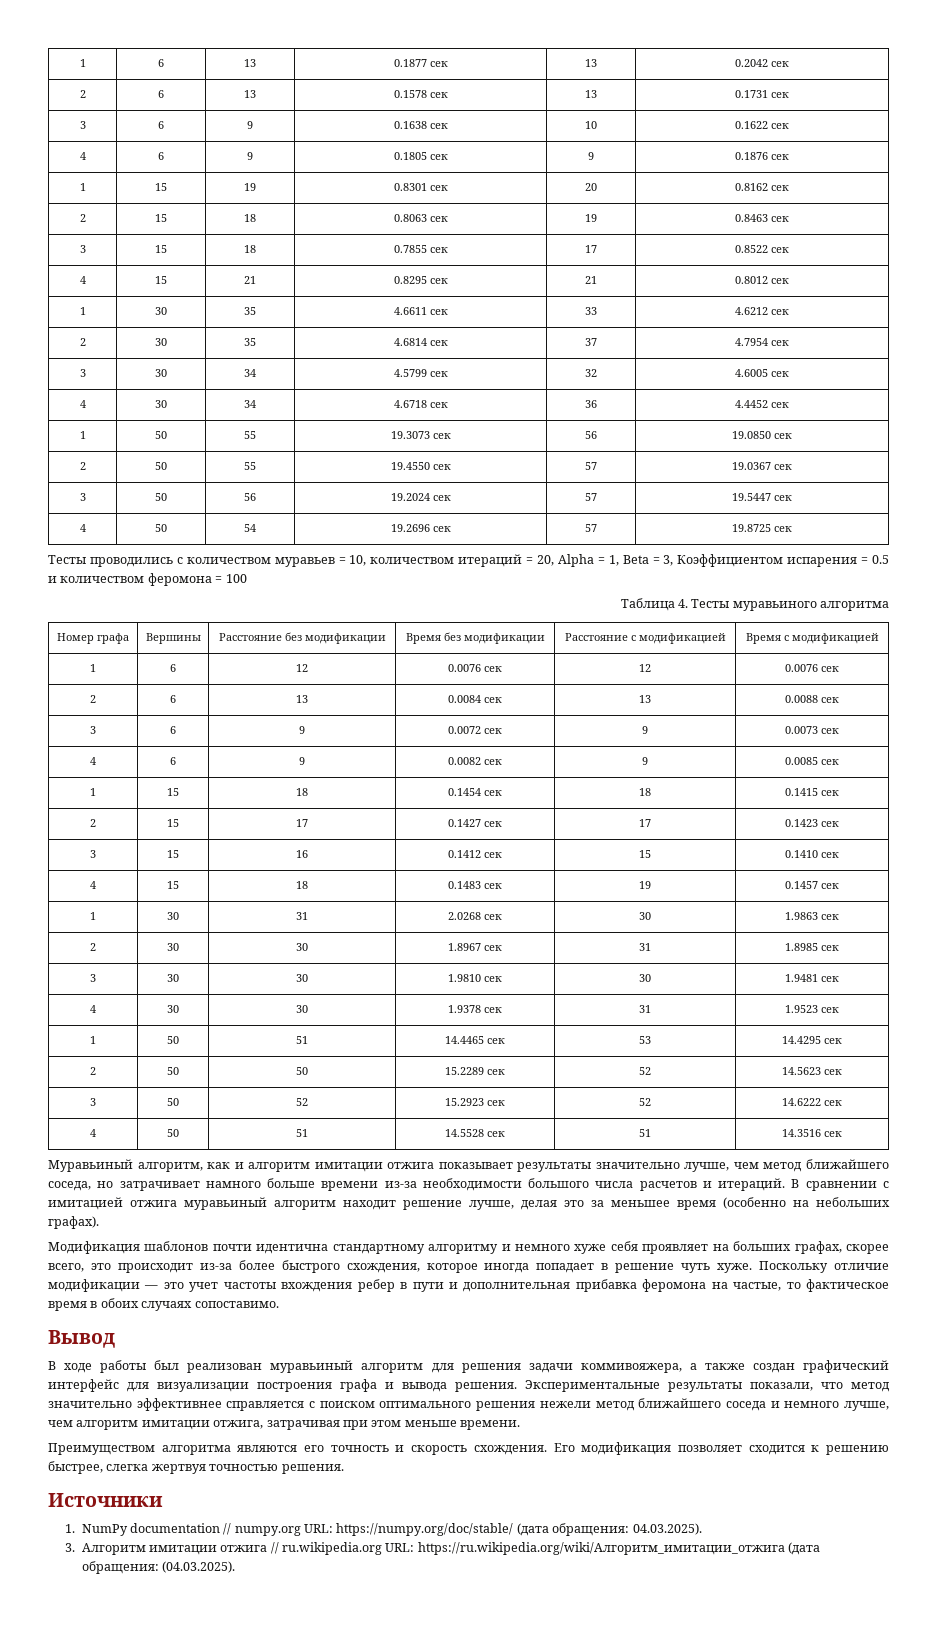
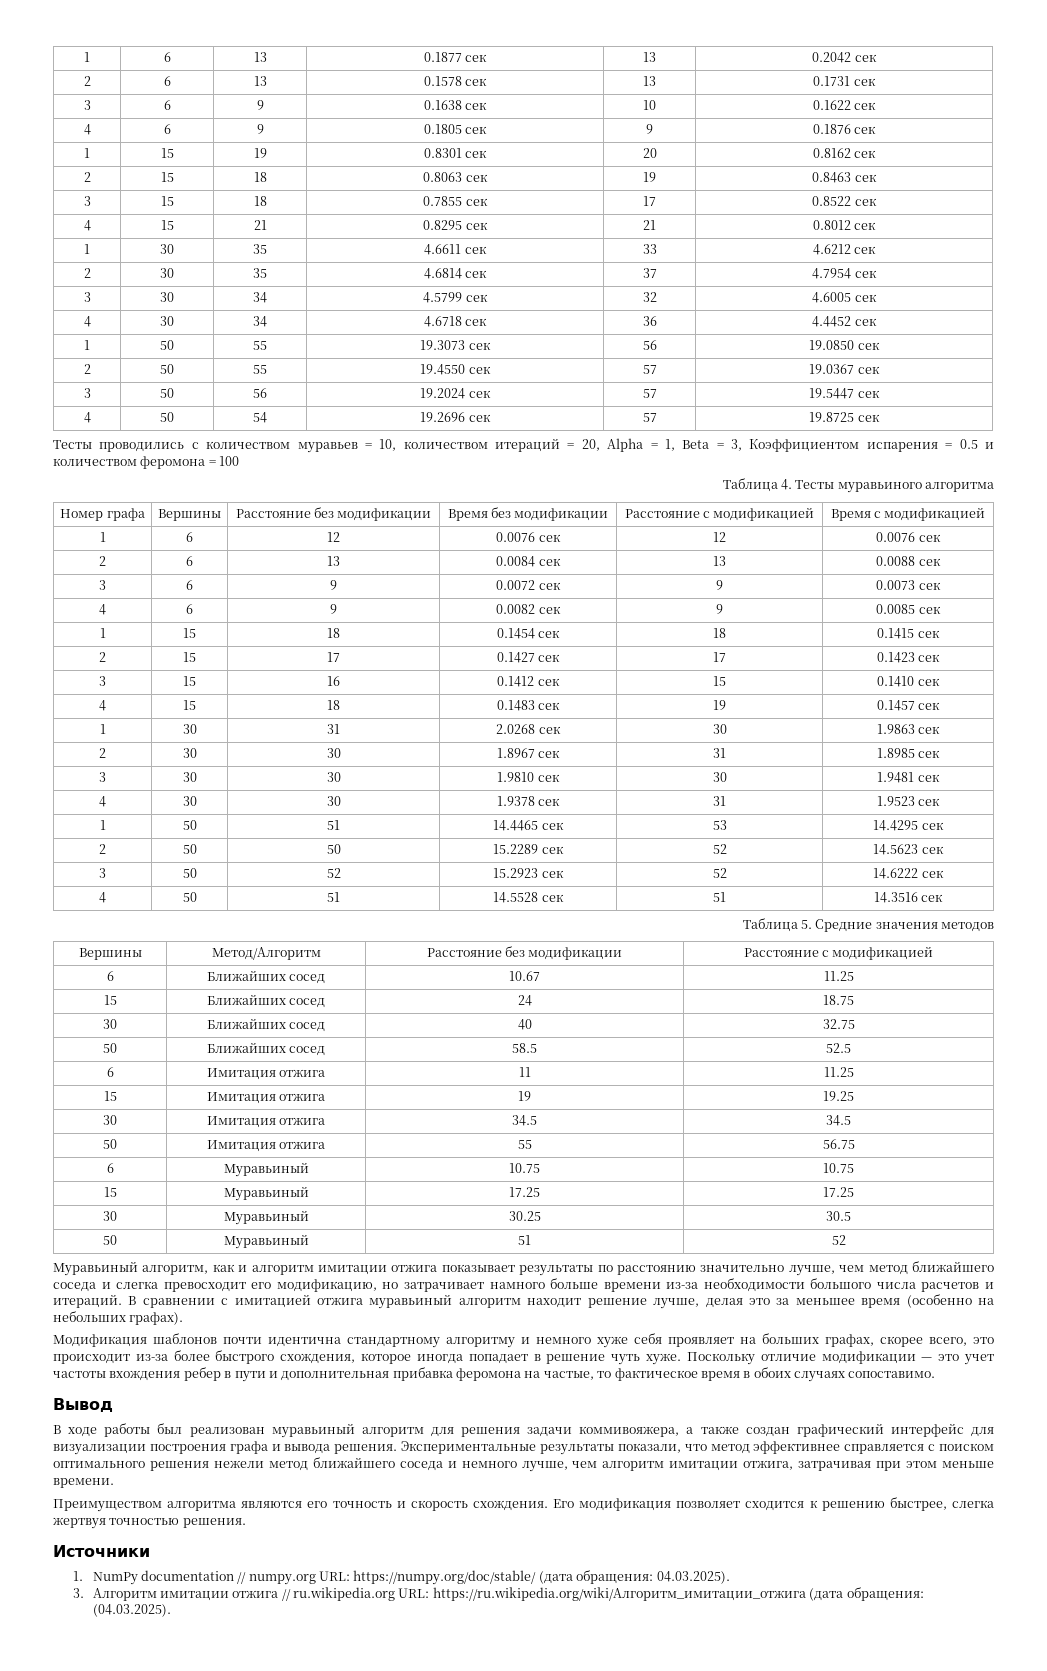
+ Таблица 5. Средние значения методов
+ Вершины | Метод/Алгоритм | Расстояние без модификации | Расстояние с модификацией
+ 6 | Ближайших сосед | 10.67 | 11.25
+ 15 | Ближайших сосед | 24 | 18.75
+ 30 | Ближайших сосед | 40 | 32.75
+ 50 | Ближайших сосед | 58.5 | 52.5
+ 6 | Имитация отжига | 11 | 11.25
+ 15 | Имитация отжига | 19 | 19.25
+ 30 | Имитация отжига | 34.5 | 34.5
+ 50 | Имитация отжига | 55 | 56.75
+ 6 | Муравьиный | 10.75 | 10.75
+ 15 | Муравьиный | 17.25 | 17.25
+ 30 | Муравьиный | 30.25 | 30.5
+ 50 | Муравьиный | 51 | 52
- Муравьиный алгоритм, как и алгоритм имитации отжига показывает результаты значительно лучше, чем метод ближайшего соседа, но затрачивает намного больше времени из-за необходимости большого числа расчетов и итераций.
+ Муравьиный алгоритм, как и алгоритм имитации отжига показывает результаты по расстоянию значительно лучше, чем метод ближайшего соседа и слегка превосходит его модификацию, но затрачивает намного больше времени из-за необходимости большого числа расчетов и итераций.
- Экспериментальные результаты показали, что метод значительно эффективнее справляется с поиском оптимального решения нежели метод ближайшего соседа и немного лучше, чем алгоритм имитации отжига, затрачивая при этом меньше времени.
+ Экспериментальные результаты показали, что метод эффективнее справляется с поиском оптимального решения нежели метод ближайшего соседа и немного лучше, чем алгоритм имитации отжига, затрачивая при этом меньше времени.

